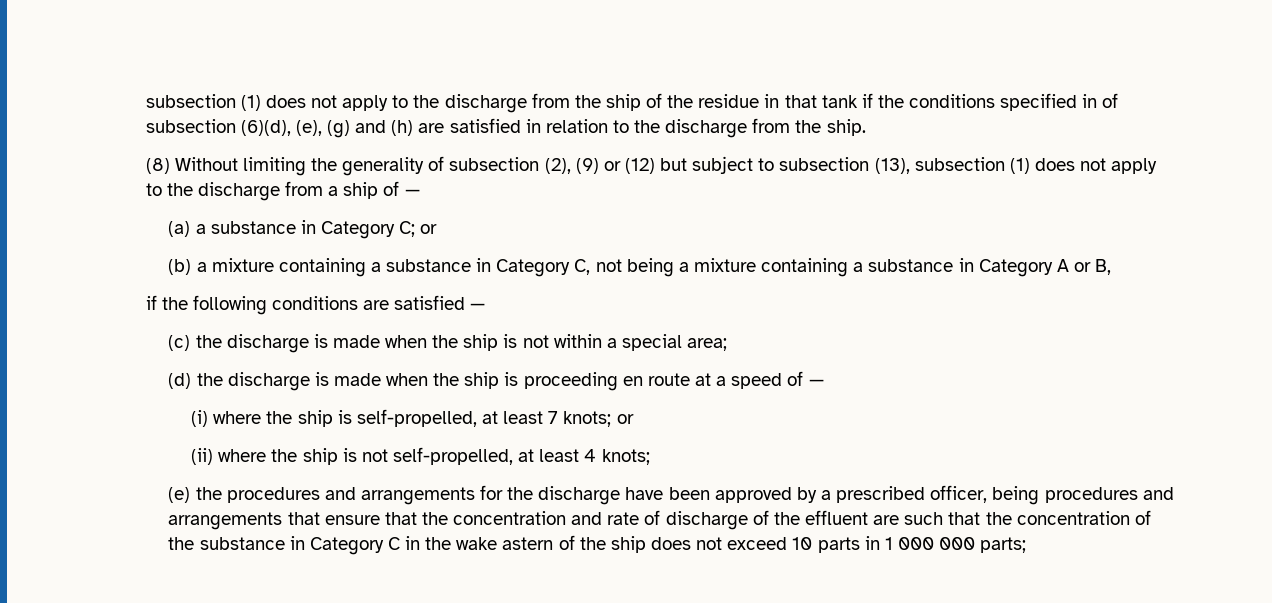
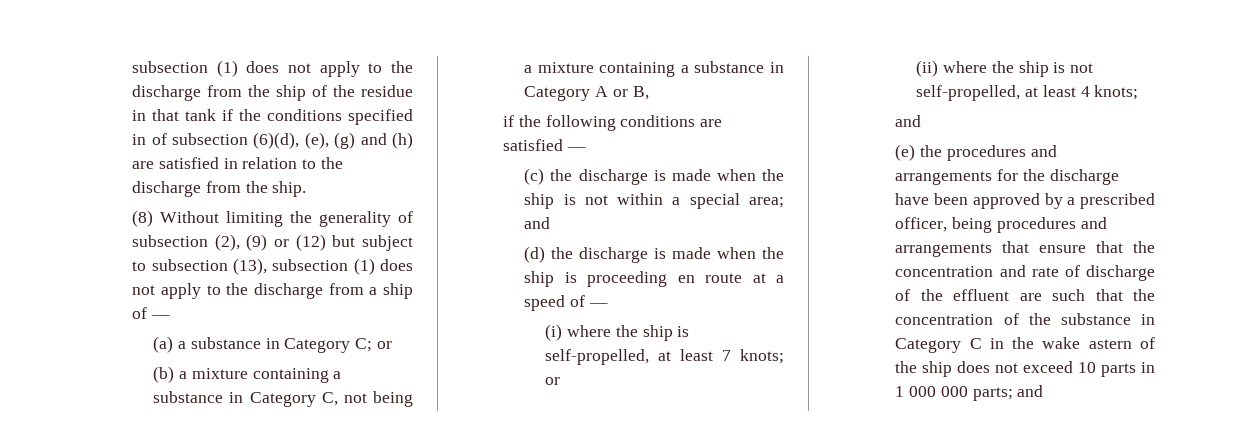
- (c) the discharge is made when the ship is not within a special area;
+ (c) the discharge is made when the ship is not within a special area; and
  (ii) where the ship is not self-propelled, at least 4 knots;
+ and
- (e) the procedures and arrangements for the discharge have been approved by a prescribed officer, being procedures and arrangements that ensure that the concentration and rate of discharge of the effluent are such that the concentration of the substance in Category C in the wake astern of the ship does not exceed 10 parts in 1 000 000 parts;
+ (e) the procedures and arrangements for the discharge have been approved by a prescribed officer, being procedures and arrangements that ensure that the concentration and rate of discharge of the effluent are such that the concentration of the substance in Category C in the wake astern of the ship does not exceed 10 parts in 1 000 000 parts; and

